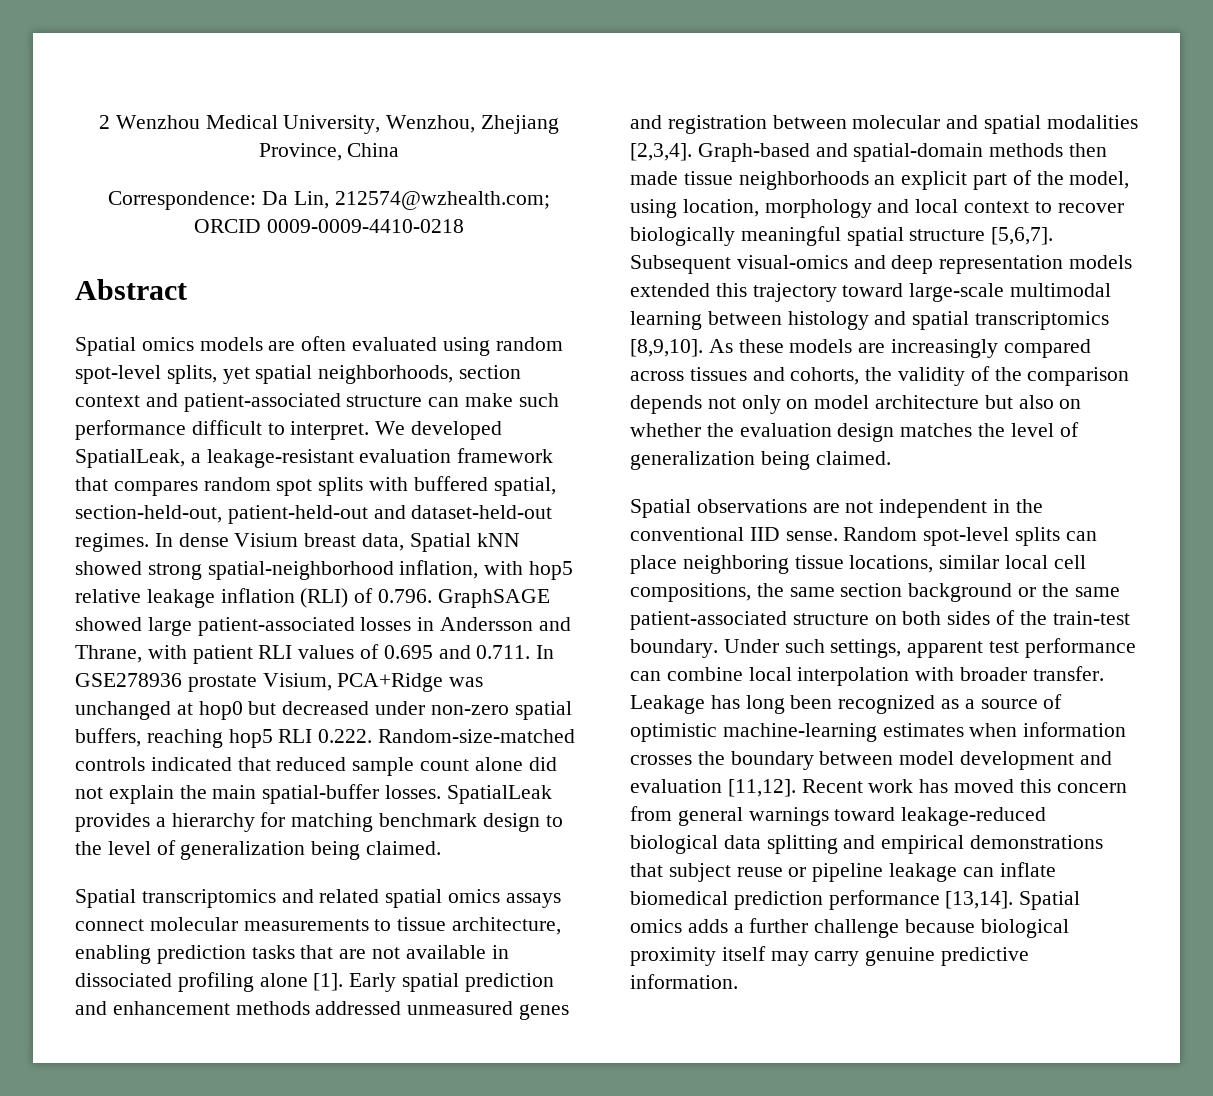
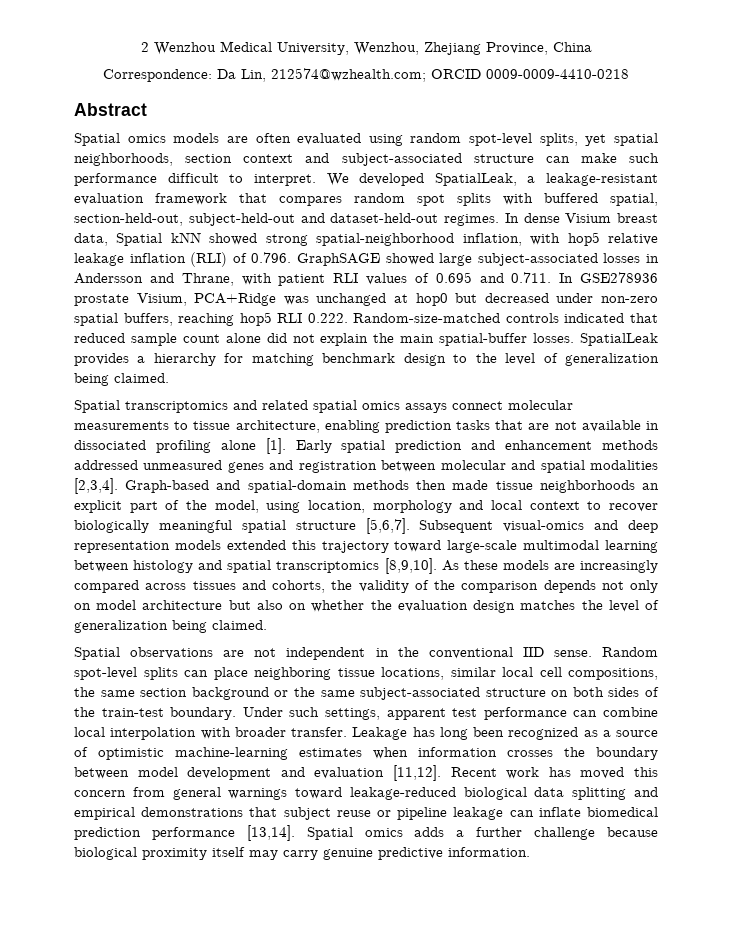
- Spatial omics models are often evaluated using random spot-level splits, yet spatial neighborhoods, section context and patient-associated structure can make such performance difficult to interpret.
+ Spatial omics models are often evaluated using random spot-level splits, yet spatial neighborhoods, section context and subject-associated structure can make such performance difficult to interpret.
- We developed SpatialLeak, a leakage-resistant evaluation framework that compares random spot splits with buffered spatial, section-held-out, patient-held-out and dataset-held-out regimes.
+ We developed SpatialLeak, a leakage-resistant evaluation framework that compares random spot splits with buffered spatial, section-held-out, subject-held-out and dataset-held-out regimes.
- In dense Visium breast data, Spatial kNN showed strong spatial-neighborhood inflation, with hop5 relative leakage inflation (RLI) of 0.796. GraphSAGE showed large patient-associated losses in Andersson and Thrane, with patient RLI values of 0.695 and 0.711. In GSE278936 prostate Visium, PCA+Ridge was unchanged at hop0 but decreased under non-zero spatial buffers, reaching hop5 RLI 0.222. Random-size-matched controls indicated that reduced sample count alone did not explain the main spatial-buffer losses.
+ In dense Visium breast data, Spatial kNN showed strong spatial-neighborhood inflation, with hop5 relative leakage inflation (RLI) of 0.796. GraphSAGE showed large subject-associated losses in Andersson and Thrane, with patient RLI values of 0.695 and 0.711. In GSE278936 prostate Visium, PCA+Ridge was unchanged at hop0 but decreased under non-zero spatial buffers, reaching hop5 RLI 0.222. Random-size-matched controls indicated that reduced sample count alone did not explain the main spatial-buffer losses.
- Random spot-level splits can place neighboring tissue locations, similar local cell compositions, the same section background or the same patient-associated structure on both sides of the train-test boundary.
+ Random spot-level splits can place neighboring tissue locations, similar local cell compositions, the same section background or the same subject-associated structure on both sides of the train-test boundary.

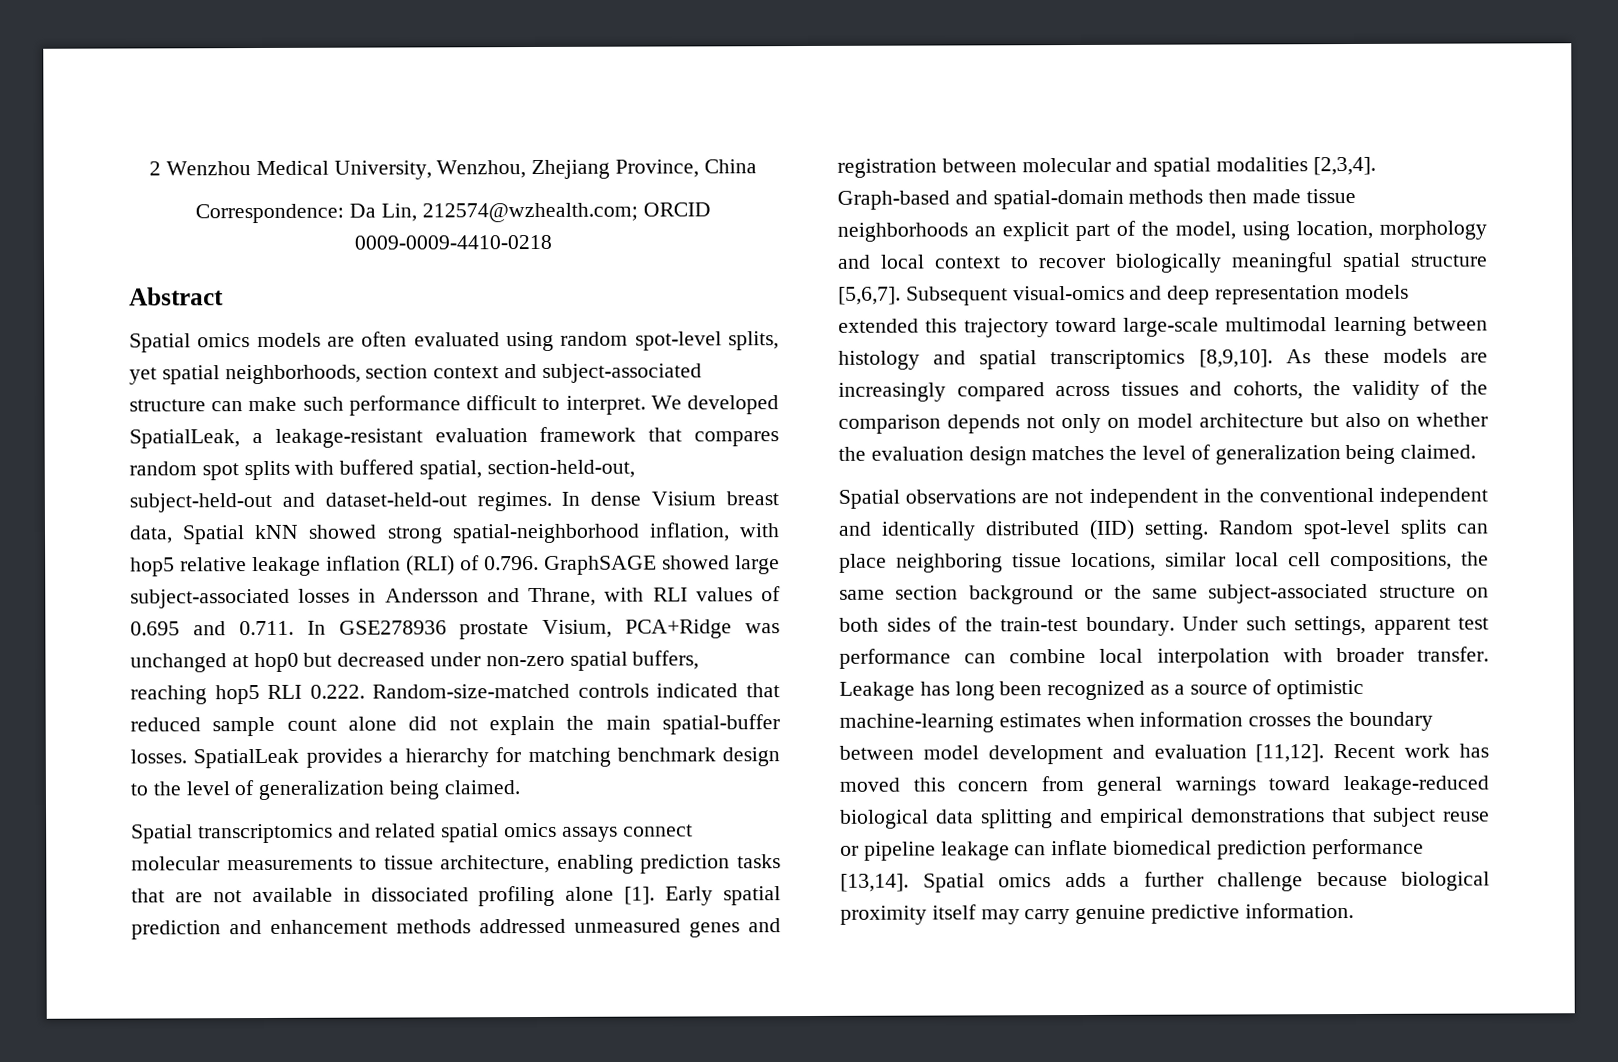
- In dense Visium breast data, Spatial kNN showed strong spatial-neighborhood inflation, with hop5 relative leakage inflation (RLI) of 0.796. GraphSAGE showed large subject-associated losses in Andersson and Thrane, with patient RLI values of 0.695 and 0.711. In GSE278936 prostate Visium, PCA+Ridge was unchanged at hop0 but decreased under non-zero spatial buffers, reaching hop5 RLI 0.222. Random-size-matched controls indicated that reduced sample count alone did not explain the main spatial-buffer losses.
+ In dense Visium breast data, Spatial kNN showed strong spatial-neighborhood inflation, with hop5 relative leakage inflation (RLI) of 0.796. GraphSAGE showed large subject-associated losses in Andersson and Thrane, with RLI values of 0.695 and 0.711. In GSE278936 prostate Visium, PCA+Ridge was unchanged at hop0 but decreased under non-zero spatial buffers, reaching hop5 RLI 0.222. Random-size-matched controls indicated that reduced sample count alone did not explain the main spatial-buffer losses.
- Spatial observations are not independent in the conventional IID sense.
+ Spatial observations are not independent in the conventional independent and identically distributed (IID) setting.

